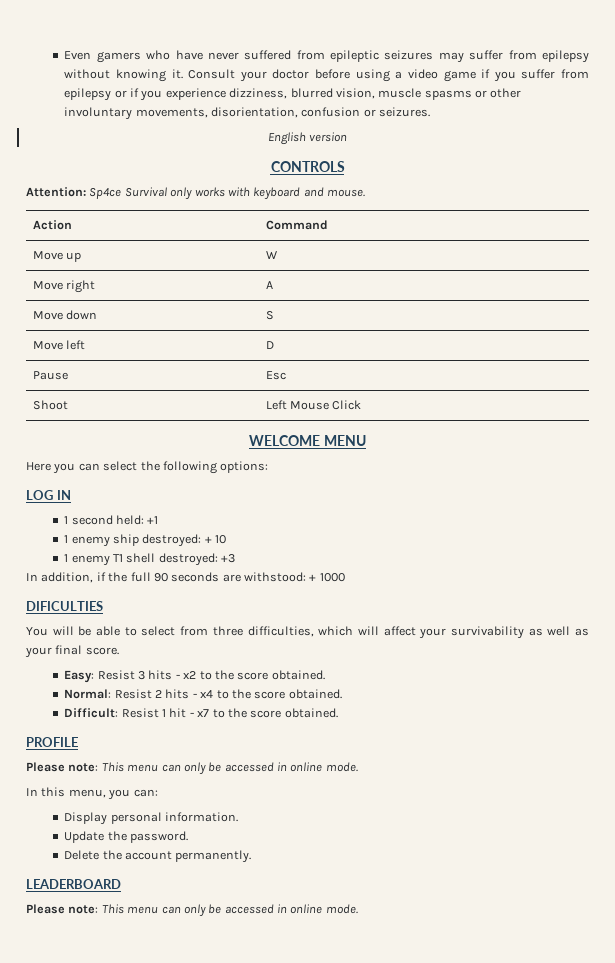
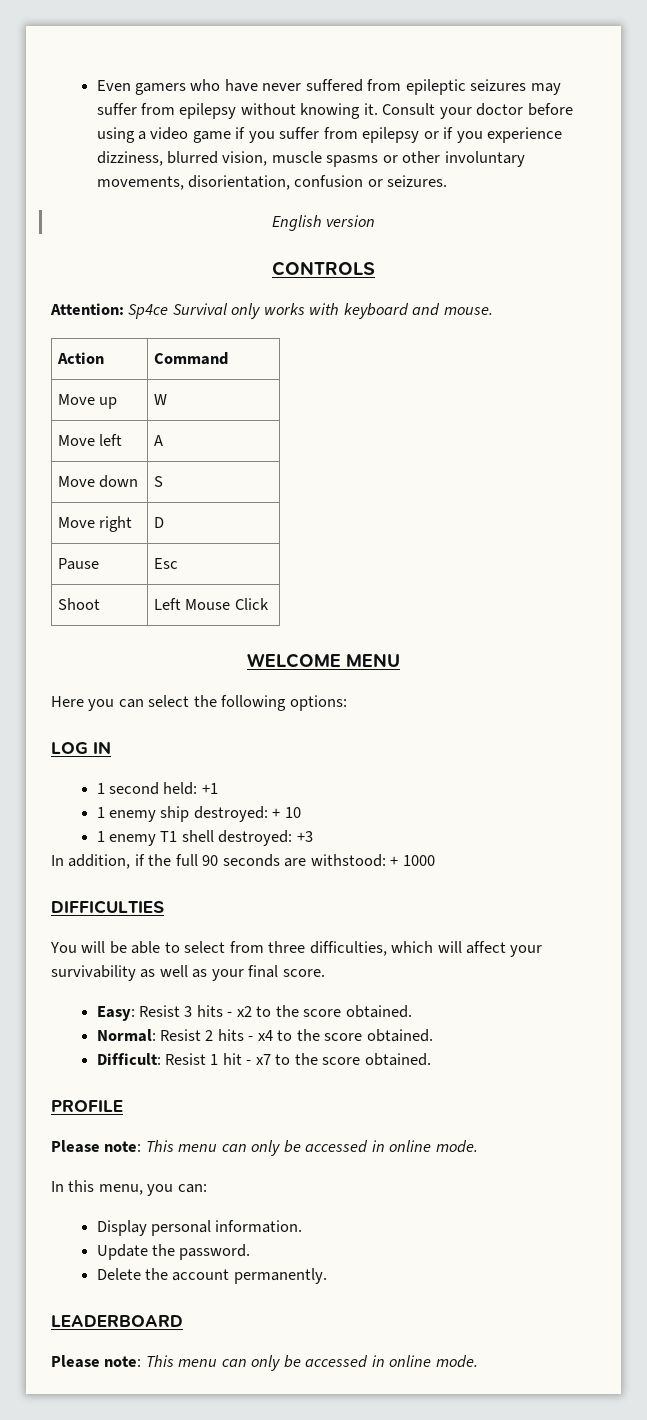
- Move right | A
+ Move left | A
- Move left | D
+ Move right | D
- DIFICULTIES
+ DIFFICULTIES

